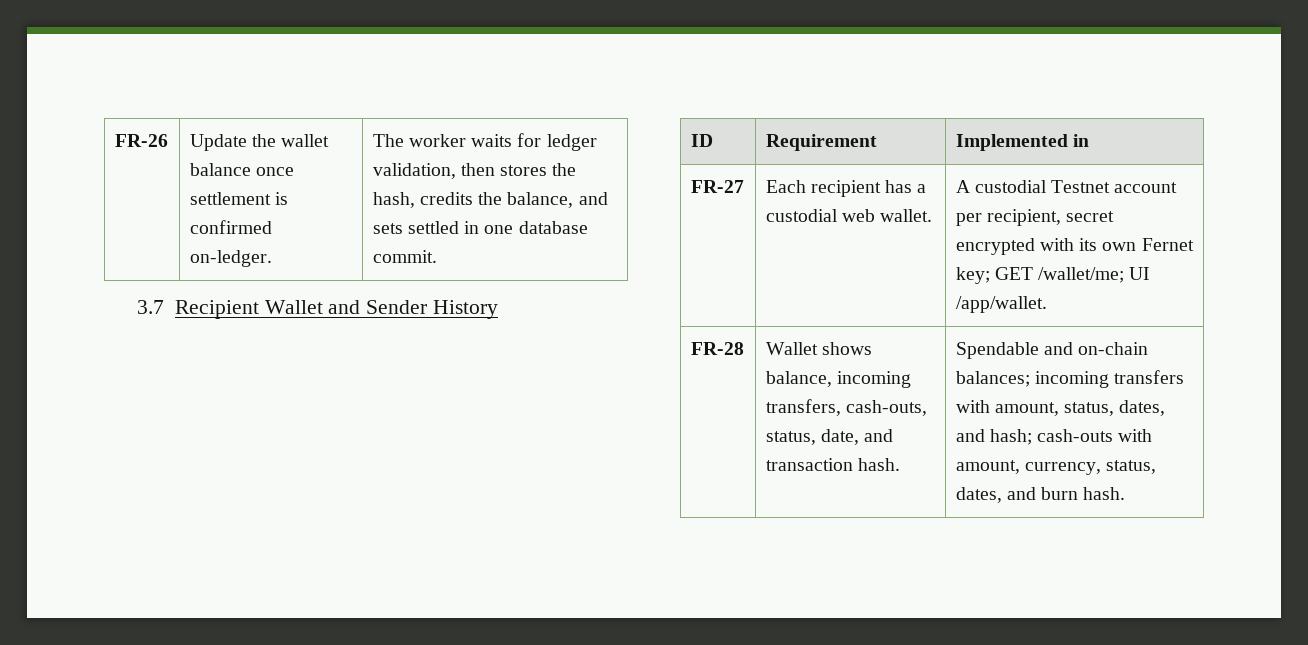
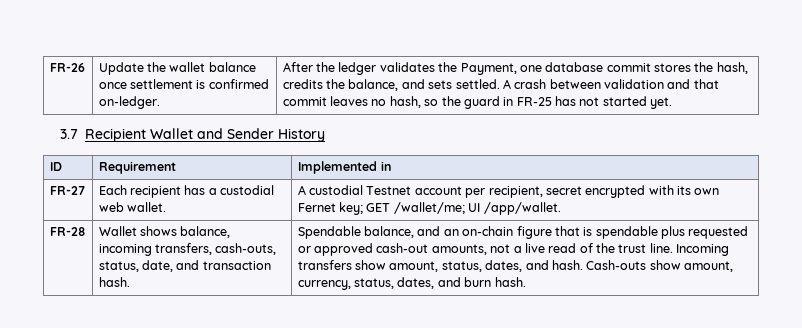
- The worker waits for ledger validation, then stores the hash, credits the balance, and sets settled in one database commit.
+ After the ledger validates the Payment, one database commit stores the hash, credits the balance, and sets settled. A crash between validation and that commit leaves no hash, so the guard in FR-25 has not started yet.
- Spendable and on-chain balances; incoming transfers with amount, status, dates, and hash; cash-outs with amount, currency, status, dates, and burn hash.
+ Spendable balance, and an on-chain figure that is spendable plus requested or approved cash-out amounts, not a live read of the trust line. Incoming transfers show amount, status, dates, and hash. Cash-outs show amount, currency, status, dates, and burn hash.

